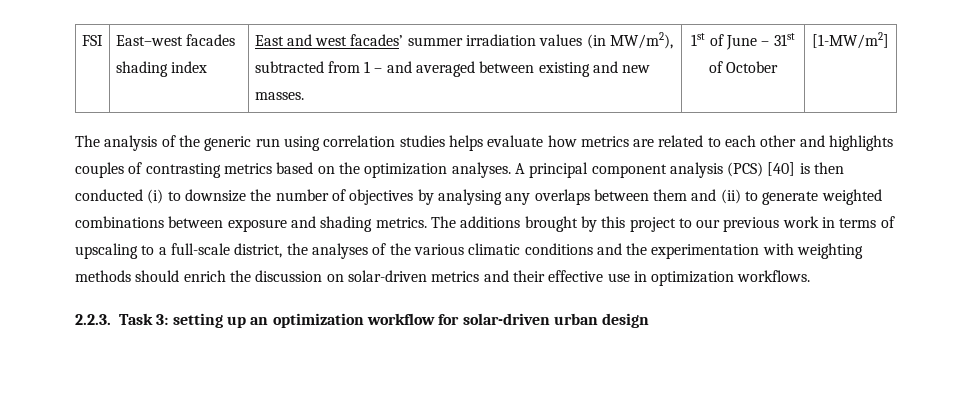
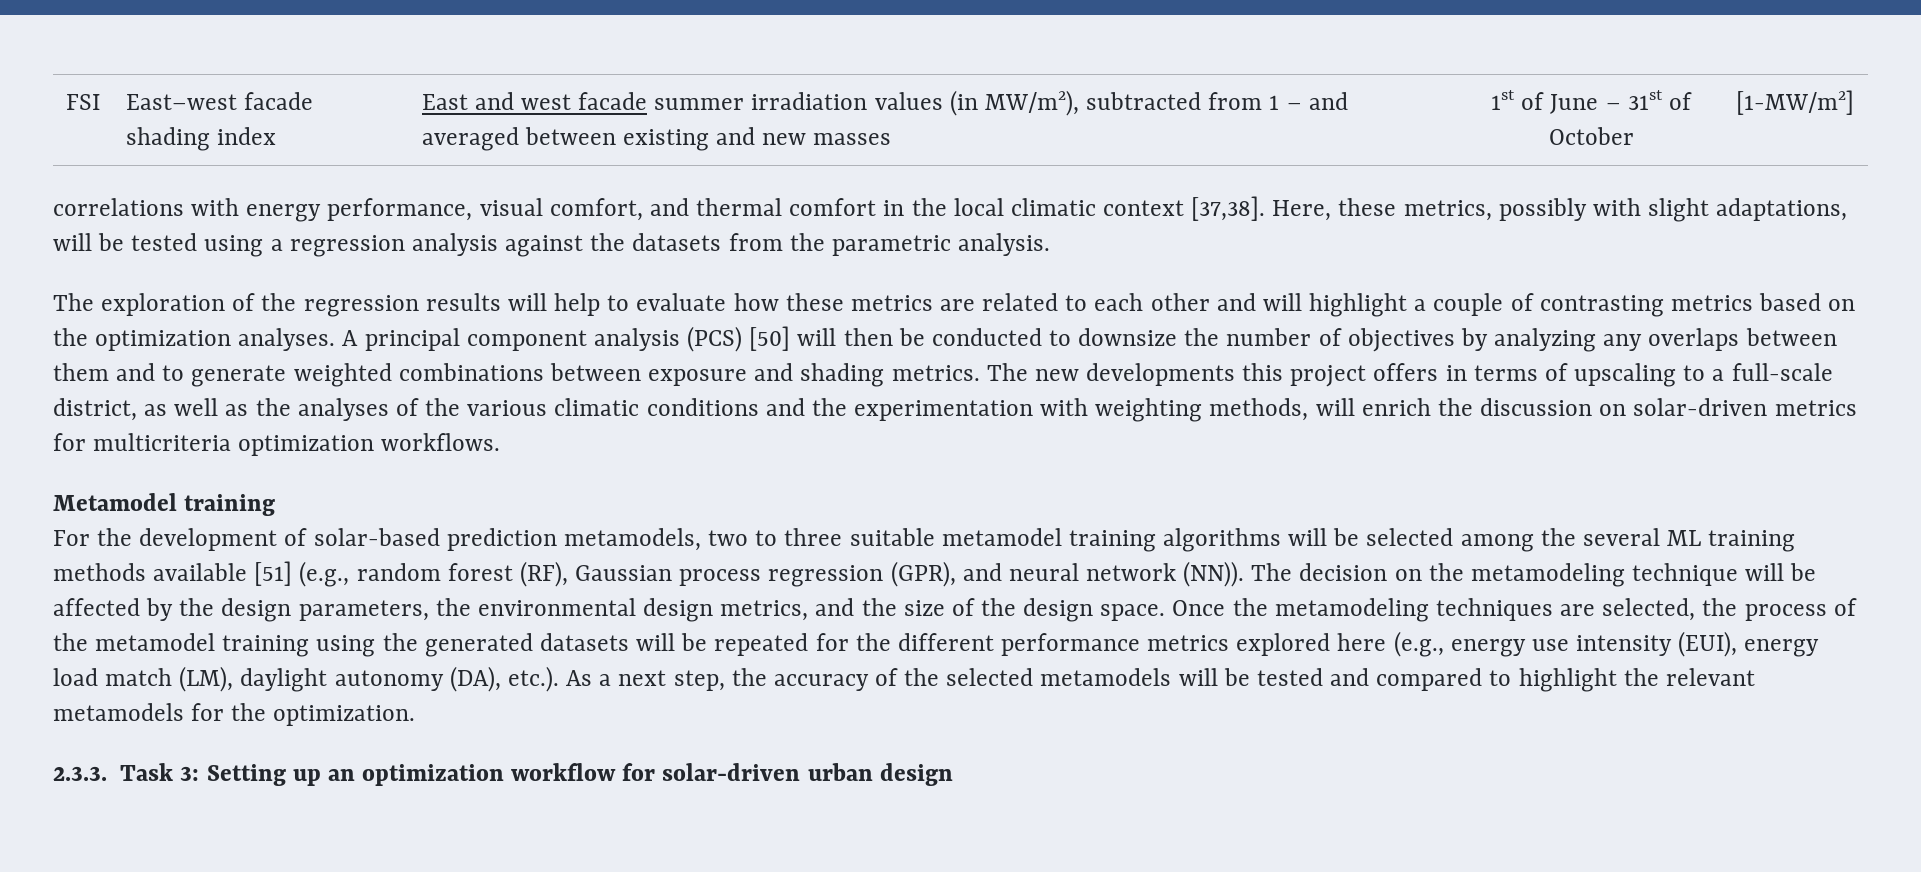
- FSI | East–west facades shading index | East and west facades’ summer irradiation values (in MW/m2), subtracted from 1 – and averaged between existing and new masses. | 1st of June – 31st of October | [1-MW/m2]
+ FSI | East–west facade shading index | East and west facade summer irradiation values (in MW/m2), subtracted from 1 – and averaged between existing and new masses | 1st of June – 31st of October | [1-MW/m2]
- The analysis of the generic run using correlation studies helps evaluate how metrics are related to each other and highlights couples of contrasting metrics based on the optimization analyses.
+ correlations with energy performance, visual comfort, and thermal comfort in the local climatic context [37,38]. Here, these metrics, possibly with slight adaptations, will be tested using a regression analysis against the datasets from the parametric analysis.
+ The exploration of the regression results will help to evaluate how these metrics are related to each other and will highlight a couple of contrasting metrics based on the optimization analyses.
- A principal component analysis (PCS) [40] is then conducted (i) to downsize the number of objectives by analysing any overlaps between them and (ii) to generate weighted combinations between exposure and shading metrics.
+ A principal component analysis (PCS) [50] will then be conducted to downsize the number of objectives by analyzing any overlaps between them and to generate weighted combinations between exposure and shading metrics.
- The additions brought by this project to our previous work in terms of upscaling to a full-scale district, the analyses of the various climatic conditions and the experimentation with weighting methods should enrich the discussion on solar-driven metrics and their effective use in optimization workflows.
- 2.2.3. Task 3: setting up an optimization workflow for solar-driven urban design
+ The new developments this project offers in terms of upscaling to a full-scale district, as well as the analyses of the various climatic conditions and the experimentation with weighting methods, will enrich the discussion on solar-driven metrics for multicriteria optimization workflows.
+ Metamodel training
+ For the development of solar-based prediction metamodels, two to three suitable metamodel training algorithms will be selected among the several ML training methods available [51] (e.g., random forest (RF), Gaussian process regression (GPR), and neural network (NN)). The decision on the metamodeling technique will be affected by the design parameters, the environmental design metrics, and the size of the design space. Once the metamodeling techniques are selected, the process of the metamodel training using the generated datasets will be repeated for the different performance metrics explored here (e.g., energy use intensity (EUI), energy load match (LM), daylight autonomy (DA), etc.). As a next step, the accuracy of the selected metamodels will be tested and compared to highlight the relevant metamodels for the optimization.
+ 2.3.3. Task 3: Setting up an optimization workflow for solar-driven urban design

